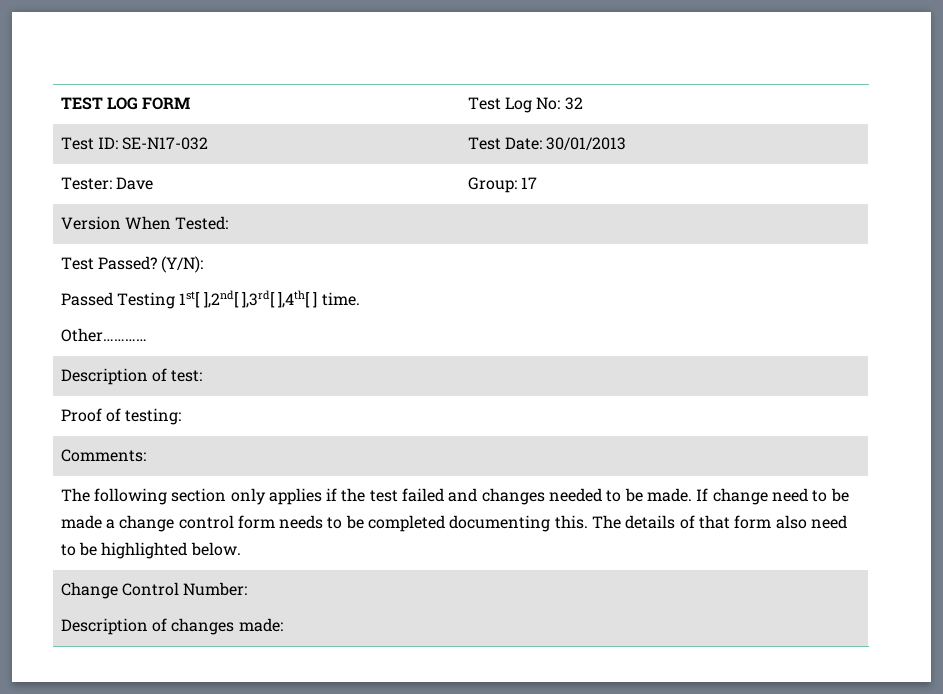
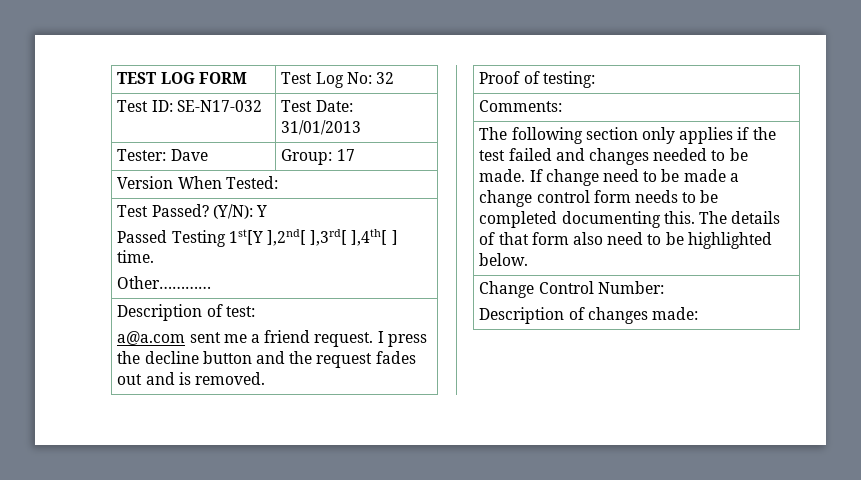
- Test ID: SE-N17-032 | Test Date: 30/01/2013
+ Test ID: SE-N17-032 | Test Date: 31/01/2013
- Test Passed? (Y/N):
- Passed Testing 1st[ ],2nd[ ],3rd[ ],4th[ ] time.
+ Test Passed? (Y/N): Y
+ Passed Testing 1st[Y ],2nd[ ],3rd[ ],4th[ ] time.
  Description of test:
+ a@a.com sent me a friend request. I press the decline button and the request fades out and is removed.

